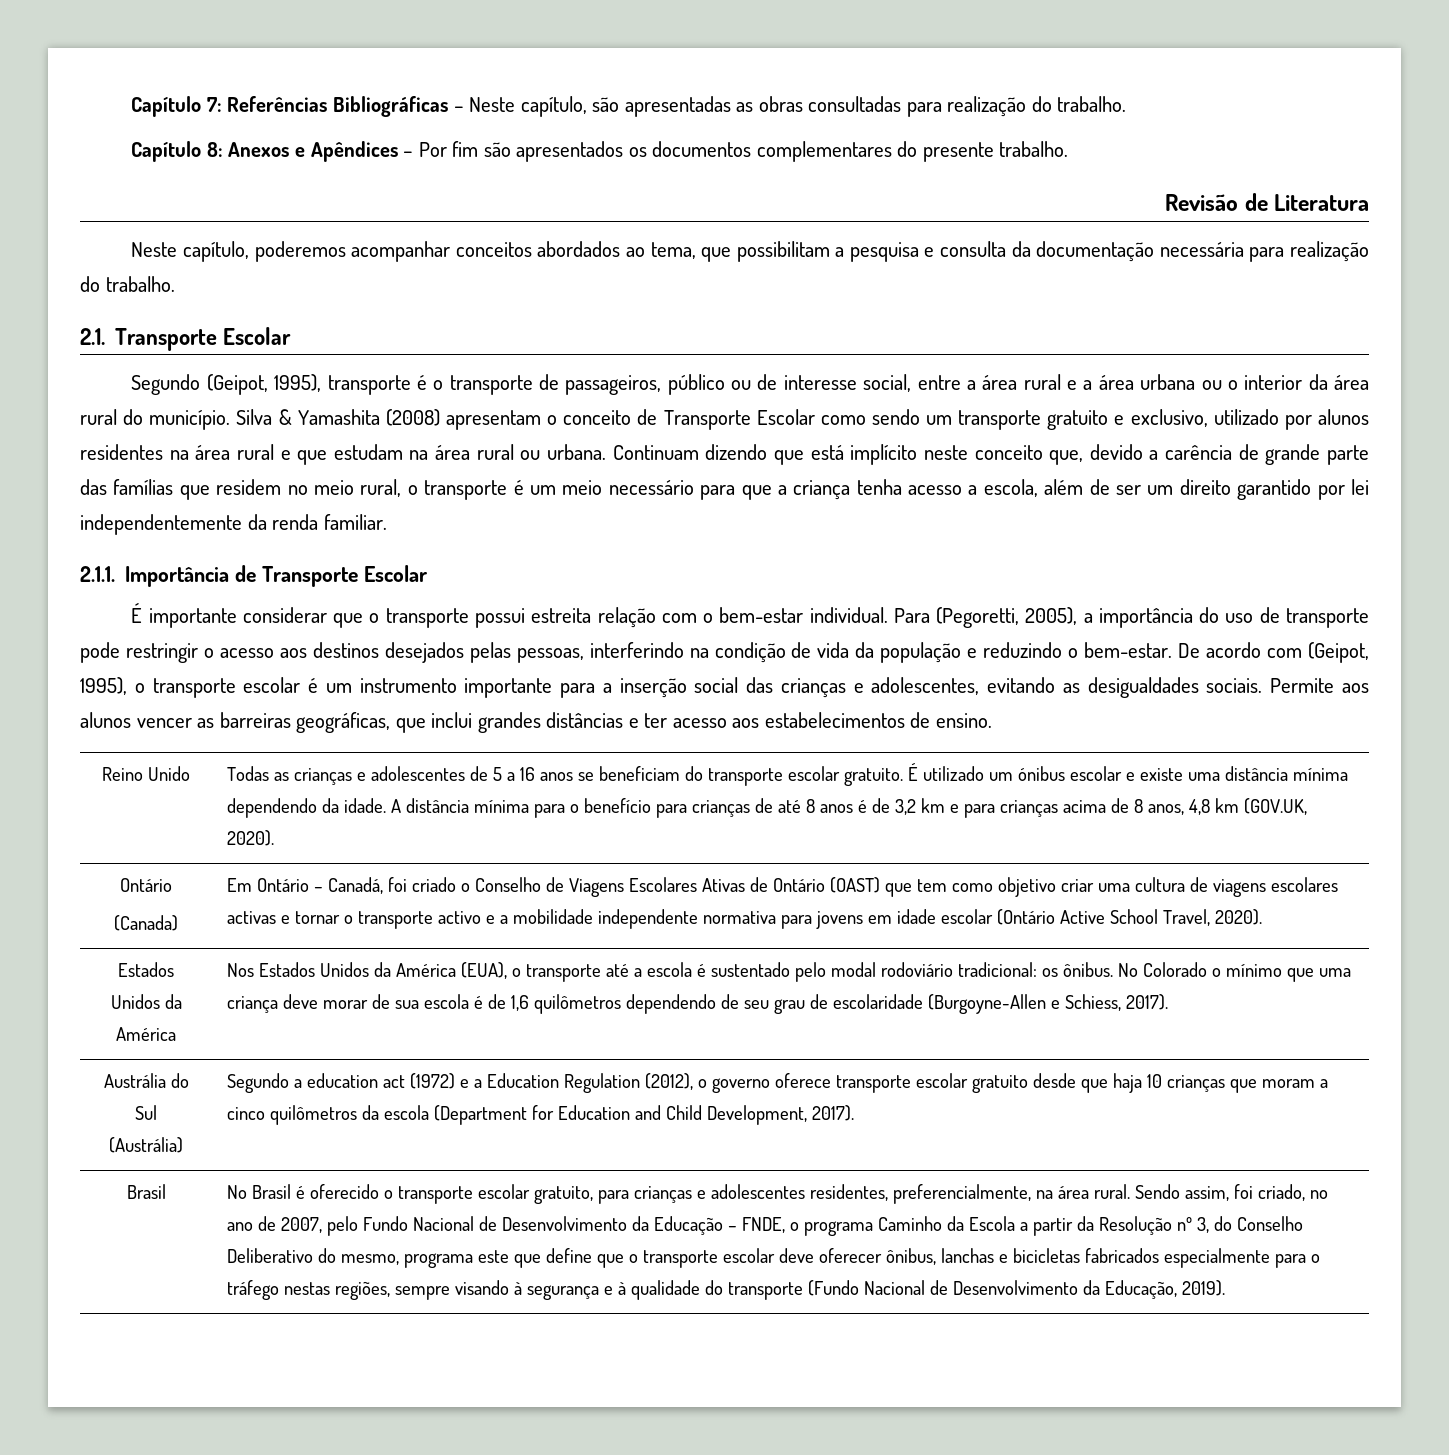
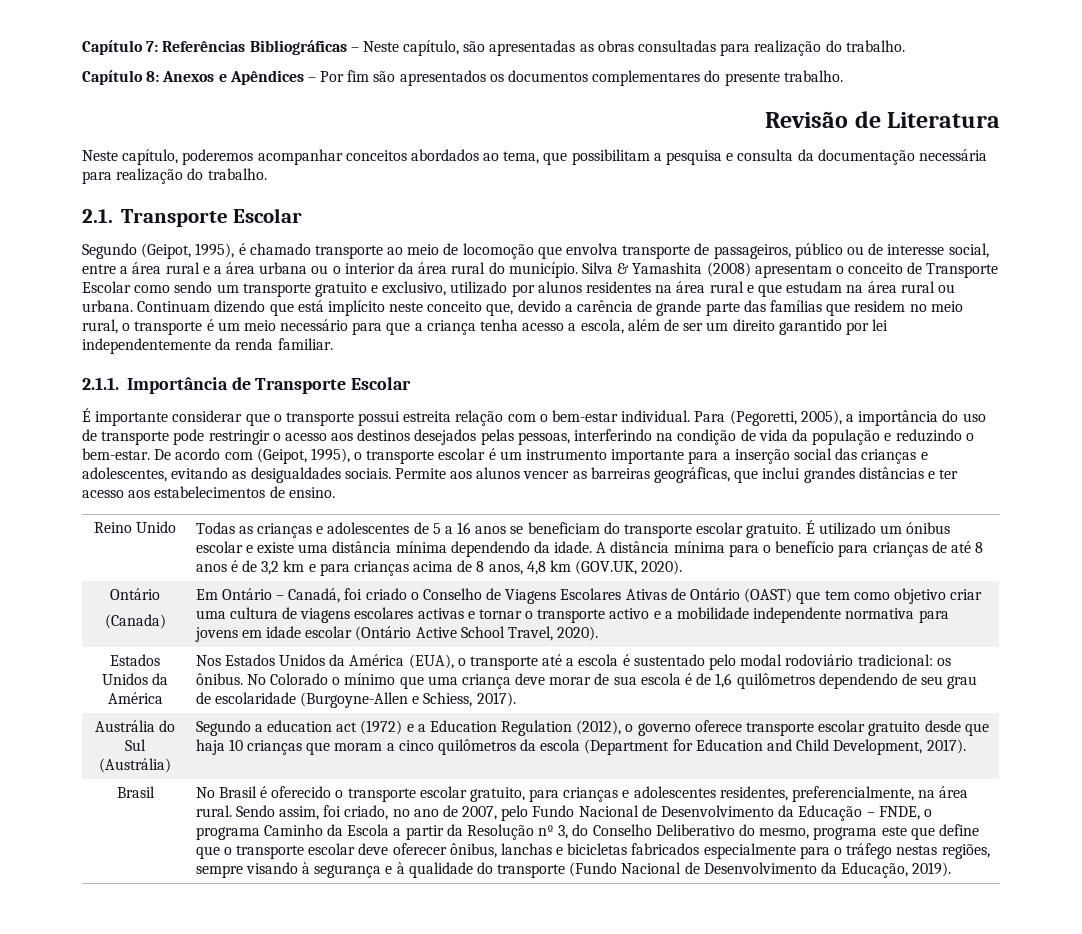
- Segundo (Geipot, 1995), transporte é o transporte de passageiros, público ou de interesse social, entre a área rural e a área urbana ou o interior da área rural do município.
+ Segundo (Geipot, 1995), é chamado transporte ao meio de locomoção que envolva transporte de passageiros, público ou de interesse social, entre a área rural e a área urbana ou o interior da área rural do município.

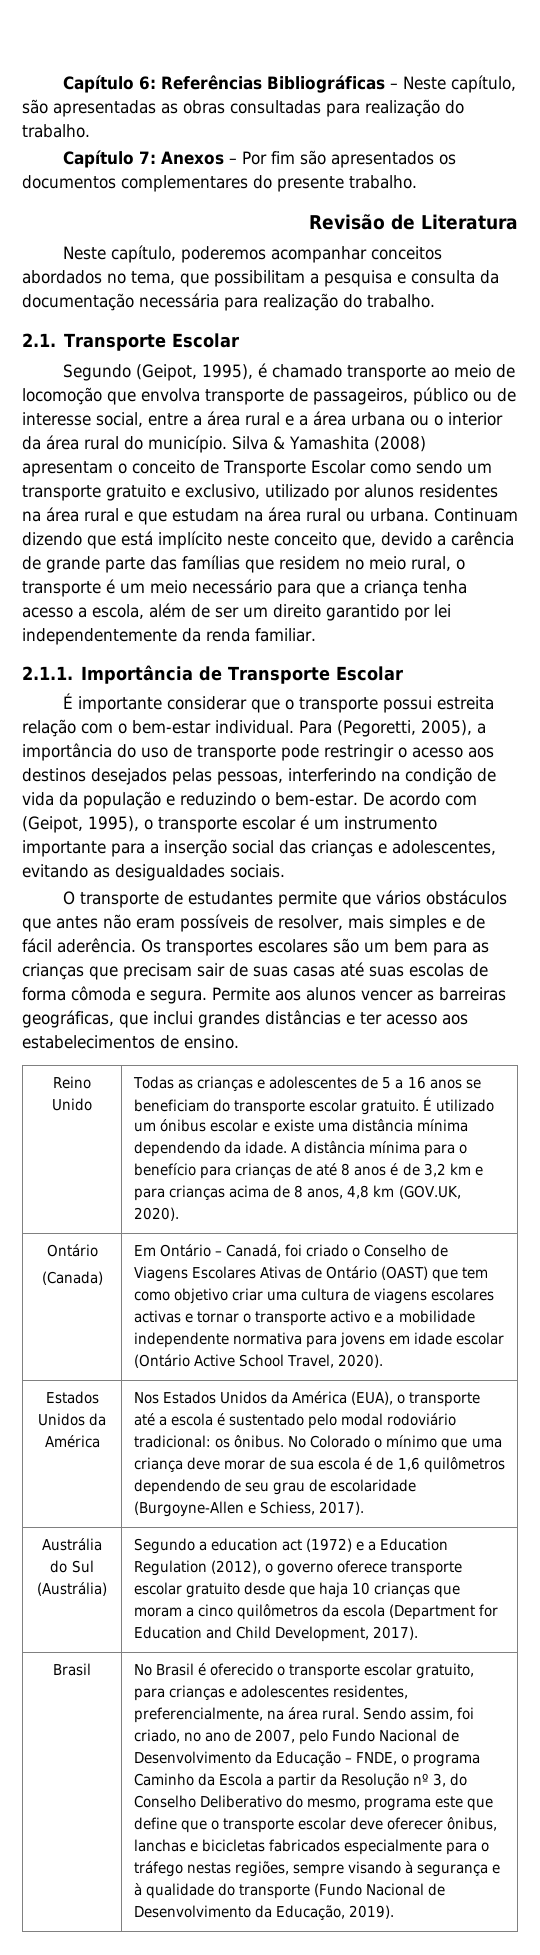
- Capítulo 7: Referências Bibliográficas – Neste capítulo, são apresentadas as obras consultadas para realização do trabalho.
+ Capítulo 6: Referências Bibliográficas – Neste capítulo, são apresentadas as obras consultadas para realização do trabalho.
- Capítulo 8: Anexos e Apêndices – Por fim são apresentados os documentos complementares do presente trabalho.
+ Capítulo 7: Anexos – Por fim são apresentados os documentos complementares do presente trabalho.
- Neste capítulo, poderemos acompanhar conceitos abordados ao tema, que possibilitam a pesquisa e consulta da documentação necessária para realização do trabalho.
+ Neste capítulo, poderemos acompanhar conceitos abordados no tema, que possibilitam a pesquisa e consulta da documentação necessária para realização do trabalho.
- De acordo com (Geipot, 1995), o transporte escolar é um instrumento importante para a inserção social das crianças e adolescentes, evitando as desigualdades sociais. Permite aos alunos vencer as barreiras geográficas, que inclui grandes distâncias e ter acesso aos estabelecimentos de ensino.
+ De acordo com (Geipot, 1995), o transporte escolar é um instrumento importante para a inserção social das crianças e adolescentes, evitando as desigualdades sociais.
+ O transporte de estudantes permite que vários obstáculos que antes não eram possíveis de resolver, mais simples e de fácil aderência. Os transportes escolares são um bem para as crianças que precisam sair de suas casas até suas escolas de forma cômoda e segura. Permite aos alunos vencer as barreiras geográficas, que inclui grandes distâncias e ter acesso aos estabelecimentos de ensino.

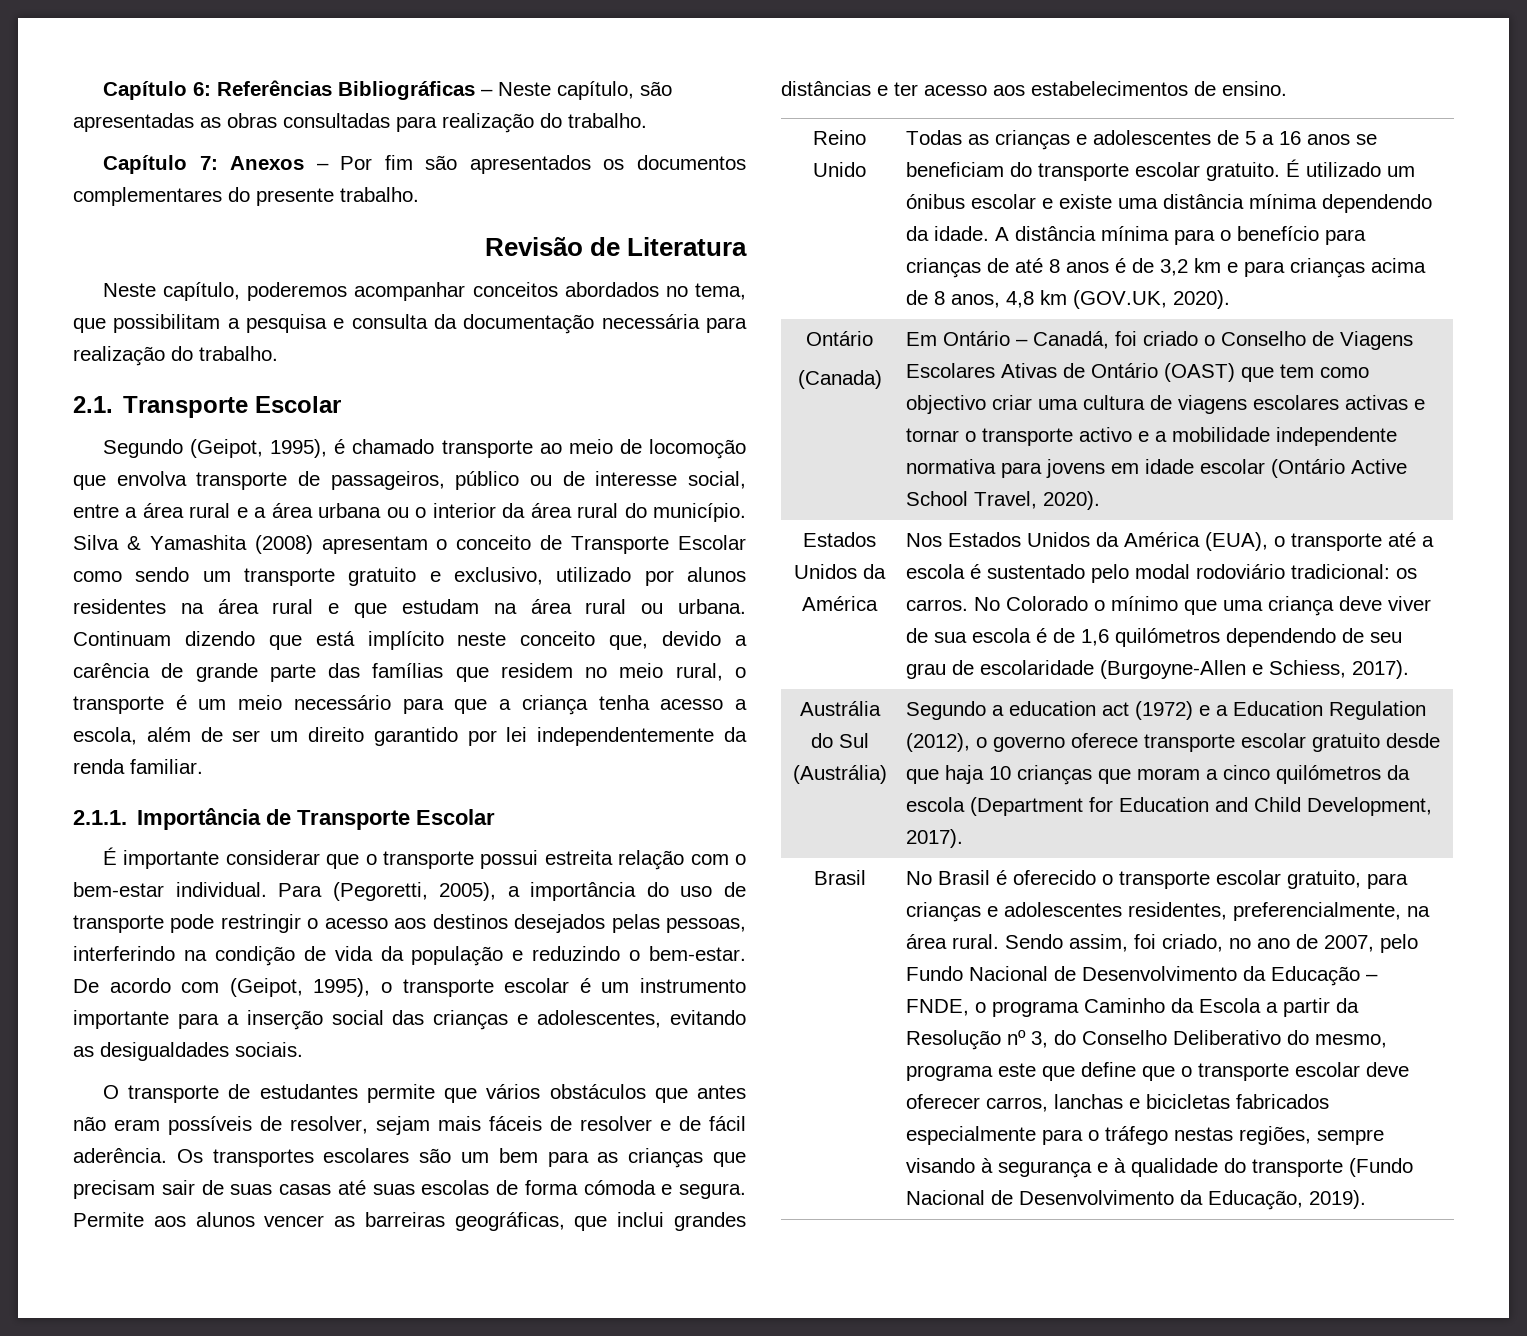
- O transporte de estudantes permite que vários obstáculos que antes não eram possíveis de resolver, mais simples e de fácil aderência.
+ O transporte de estudantes permite que vários obstáculos que antes não eram possíveis de resolver, sejam mais fáceis de resolver e de fácil aderência.
- Os transportes escolares são um bem para as crianças que precisam sair de suas casas até suas escolas de forma cômoda e segura.
+ Os transportes escolares são um bem para as crianças que precisam sair de suas casas até suas escolas de forma cómoda e segura.
- Em Ontário – Canadá, foi criado o Conselho de Viagens Escolares Ativas de Ontário (OAST) que tem como objetivo criar uma cultura de viagens escolares activas e tornar o transporte activo e a mobilidade independente normativa para jovens em idade escolar (Ontário Active School Travel, 2020).
+ Em Ontário – Canadá, foi criado o Conselho de Viagens Escolares Ativas de Ontário (OAST) que tem como objectivo criar uma cultura de viagens escolares activas e tornar o transporte activo e a mobilidade independente normativa para jovens em idade escolar (Ontário Active School Travel, 2020).
- Nos Estados Unidos da América (EUA), o transporte até a escola é sustentado pelo modal rodoviário tradicional: os ônibus.
+ Nos Estados Unidos da América (EUA), o transporte até a escola é sustentado pelo modal rodoviário tradicional: os carros.
- No Colorado o mínimo que uma criança deve morar de sua escola é de 1,6 quilômetros dependendo de seu grau de escolaridade (Burgoyne-Allen e Schiess, 2017).
+ No Colorado o mínimo que uma criança deve viver de sua escola é de 1,6 quilómetros dependendo de seu grau de escolaridade (Burgoyne-Allen e Schiess, 2017).
- Austrália do Sul (Austrália) | Segundo a education act (1972) e a Education Regulation (2012), o governo oferece transporte escolar gratuito desde que haja 10 crianças que moram a cinco quilômetros da escola (Department for Education and Child Development, 2017).
+ Austrália do Sul (Austrália) | Segundo a education act (1972) e a Education Regulation (2012), o governo oferece transporte escolar gratuito desde que haja 10 crianças que moram a cinco quilómetros da escola (Department for Education and Child Development, 2017).
- Sendo assim, foi criado, no ano de 2007, pelo Fundo Nacional de Desenvolvimento da Educação – FNDE, o programa Caminho da Escola a partir da Resolução nº 3, do Conselho Deliberativo do mesmo, programa este que define que o transporte escolar deve oferecer ônibus, lanchas e bicicletas fabricados especialmente para o tráfego nestas regiões, sempre visando à segurança e à qualidade do transporte (Fundo Nacional de Desenvolvimento da Educação, 2019).
+ Sendo assim, foi criado, no ano de 2007, pelo Fundo Nacional de Desenvolvimento da Educação – FNDE, o programa Caminho da Escola a partir da Resolução nº 3, do Conselho Deliberativo do mesmo, programa este que define que o transporte escolar deve oferecer carros, lanchas e bicicletas fabricados especialmente para o tráfego nestas regiões, sempre visando à segurança e à qualidade do transporte (Fundo Nacional de Desenvolvimento da Educação, 2019).

